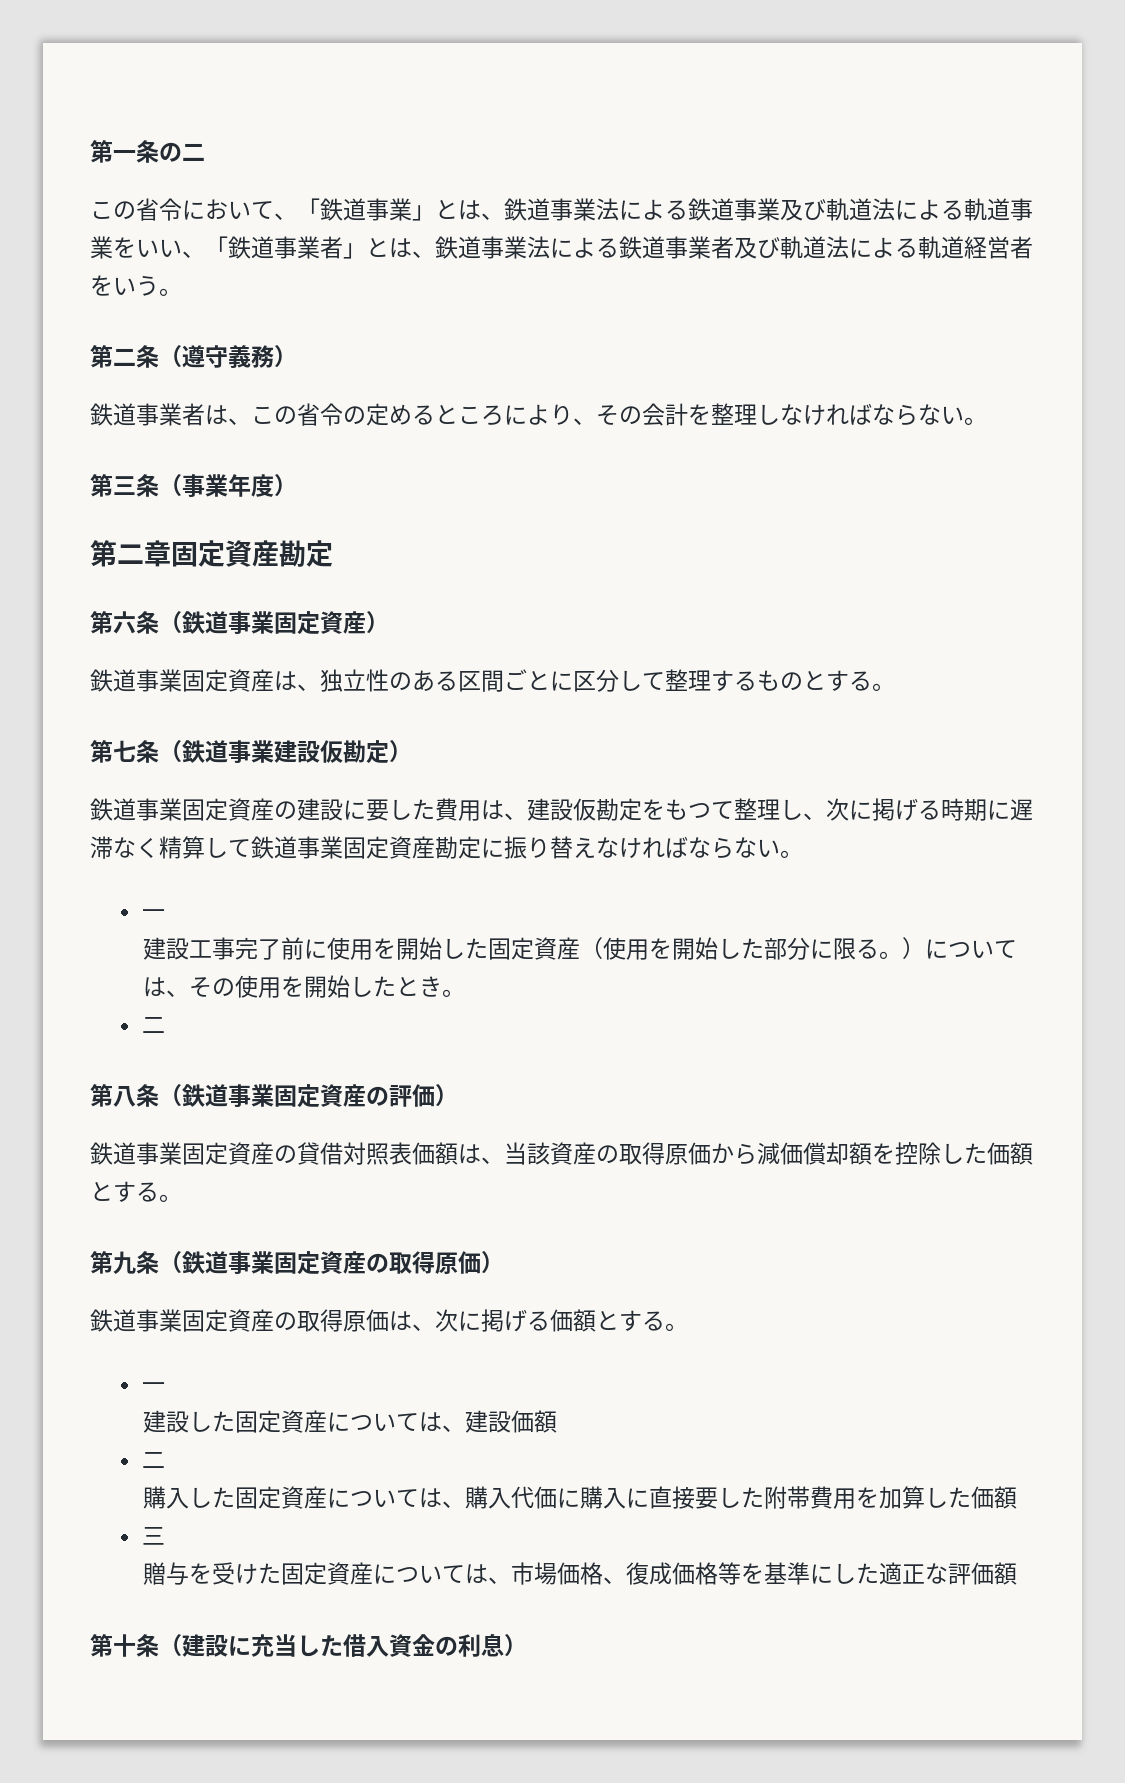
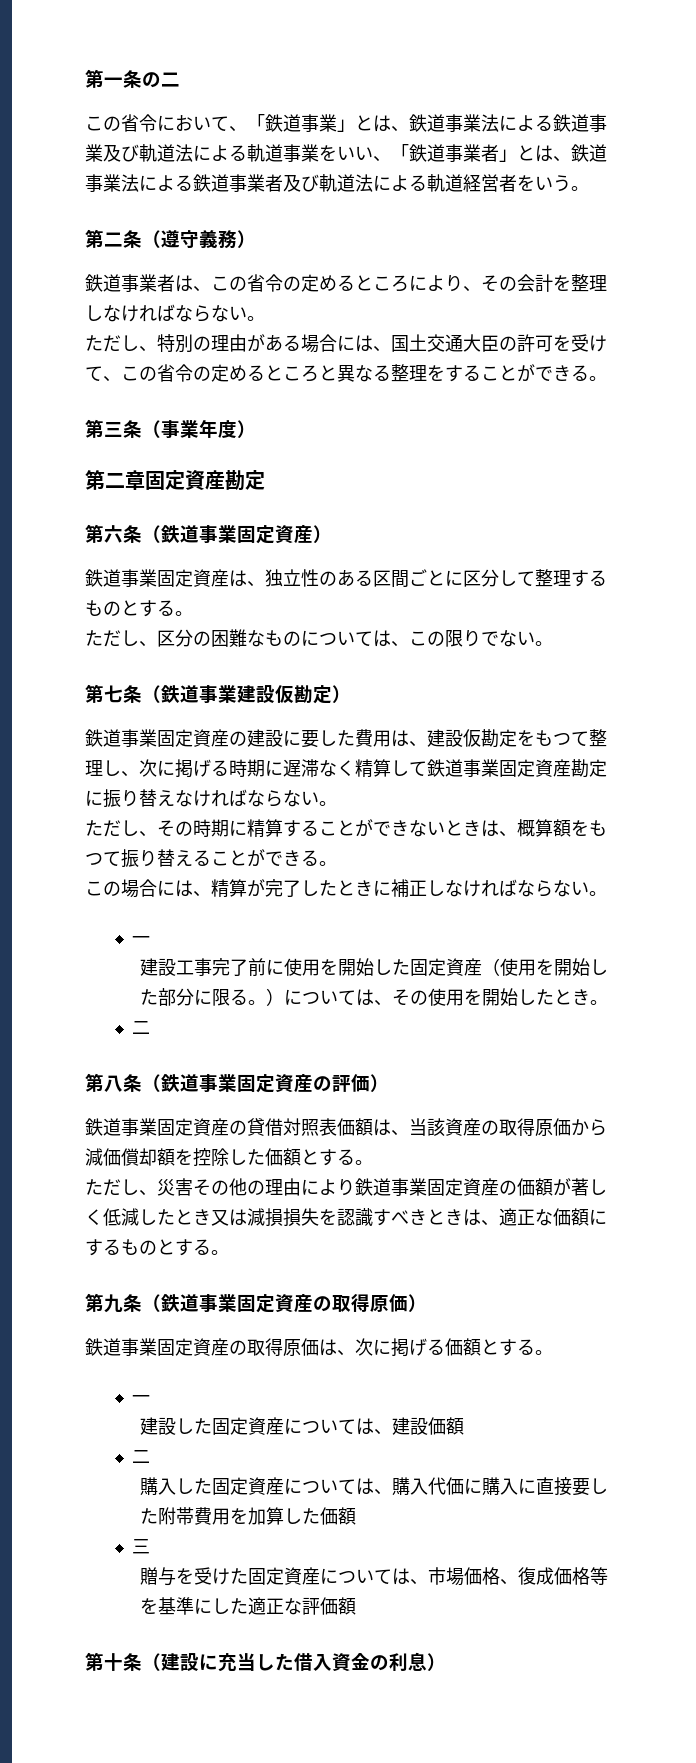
+ ただし、特別の理由がある場合には、国土交通大臣の許可を受けて、この省令の定めるところと異なる整理をすることができる。
+ ただし、区分の困難なものについては、この限りでない。
+ ただし、その時期に精算することができないときは、概算額をもつて振り替えることができる。
+ この場合には、精算が完了したときに補正しなければならない。
+ ただし、災害その他の理由により鉄道事業固定資産の価額が著しく低減したとき又は減損損失を認識すべきときは、適正な価額にするものとする。

